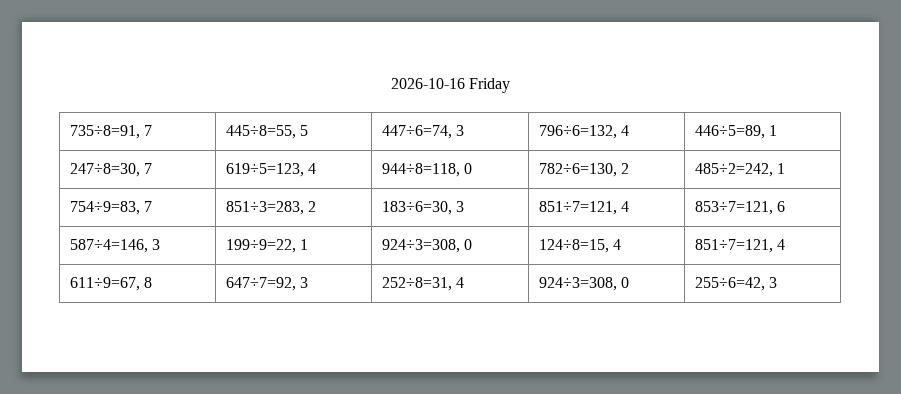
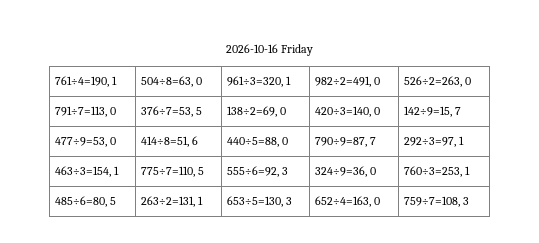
- 735÷8=91, 7 | 445÷8=55, 5 | 447÷6=74, 3 | 796÷6=132, 4 | 446÷5=89, 1
- 247÷8=30, 7 | 619÷5=123, 4 | 944÷8=118, 0 | 782÷6=130, 2 | 485÷2=242, 1
- 754÷9=83, 7 | 851÷3=283, 2 | 183÷6=30, 3 | 851÷7=121, 4 | 853÷7=121, 6
- 587÷4=146, 3 | 199÷9=22, 1 | 924÷3=308, 0 | 124÷8=15, 4 | 851÷7=121, 4
- 611÷9=67, 8 | 647÷7=92, 3 | 252÷8=31, 4 | 924÷3=308, 0 | 255÷6=42, 3
+ 761÷4=190, 1 | 504÷8=63, 0 | 961÷3=320, 1 | 982÷2=491, 0 | 526÷2=263, 0
+ 791÷7=113, 0 | 376÷7=53, 5 | 138÷2=69, 0 | 420÷3=140, 0 | 142÷9=15, 7
+ 477÷9=53, 0 | 414÷8=51, 6 | 440÷5=88, 0 | 790÷9=87, 7 | 292÷3=97, 1
+ 463÷3=154, 1 | 775÷7=110, 5 | 555÷6=92, 3 | 324÷9=36, 0 | 760÷3=253, 1
+ 485÷6=80, 5 | 263÷2=131, 1 | 653÷5=130, 3 | 652÷4=163, 0 | 759÷7=108, 3

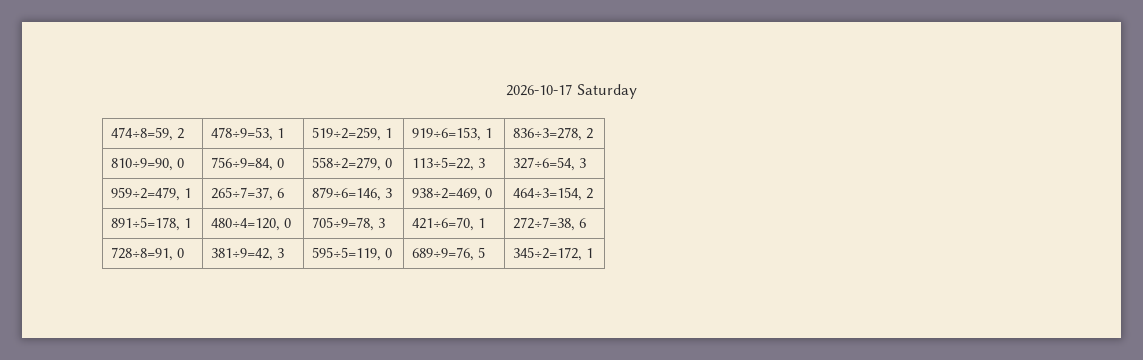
- 2026-10-16 Friday
- 761÷4=190, 1 | 504÷8=63, 0 | 961÷3=320, 1 | 982÷2=491, 0 | 526÷2=263, 0
- 791÷7=113, 0 | 376÷7=53, 5 | 138÷2=69, 0 | 420÷3=140, 0 | 142÷9=15, 7
- 477÷9=53, 0 | 414÷8=51, 6 | 440÷5=88, 0 | 790÷9=87, 7 | 292÷3=97, 1
- 463÷3=154, 1 | 775÷7=110, 5 | 555÷6=92, 3 | 324÷9=36, 0 | 760÷3=253, 1
- 485÷6=80, 5 | 263÷2=131, 1 | 653÷5=130, 3 | 652÷4=163, 0 | 759÷7=108, 3
+ 2026-10-17 Saturday
+ 474÷8=59, 2 | 478÷9=53, 1 | 519÷2=259, 1 | 919÷6=153, 1 | 836÷3=278, 2
+ 810÷9=90, 0 | 756÷9=84, 0 | 558÷2=279, 0 | 113÷5=22, 3 | 327÷6=54, 3
+ 959÷2=479, 1 | 265÷7=37, 6 | 879÷6=146, 3 | 938÷2=469, 0 | 464÷3=154, 2
+ 891÷5=178, 1 | 480÷4=120, 0 | 705÷9=78, 3 | 421÷6=70, 1 | 272÷7=38, 6
+ 728÷8=91, 0 | 381÷9=42, 3 | 595÷5=119, 0 | 689÷9=76, 5 | 345÷2=172, 1

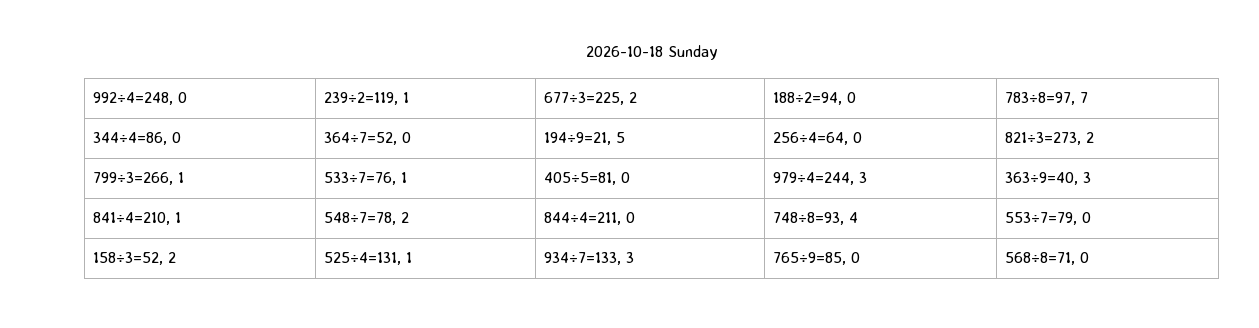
- 2026-10-17 Saturday
- 474÷8=59, 2 | 478÷9=53, 1 | 519÷2=259, 1 | 919÷6=153, 1 | 836÷3=278, 2
- 810÷9=90, 0 | 756÷9=84, 0 | 558÷2=279, 0 | 113÷5=22, 3 | 327÷6=54, 3
- 959÷2=479, 1 | 265÷7=37, 6 | 879÷6=146, 3 | 938÷2=469, 0 | 464÷3=154, 2
- 891÷5=178, 1 | 480÷4=120, 0 | 705÷9=78, 3 | 421÷6=70, 1 | 272÷7=38, 6
- 728÷8=91, 0 | 381÷9=42, 3 | 595÷5=119, 0 | 689÷9=76, 5 | 345÷2=172, 1
+ 2026-10-18 Sunday
+ 992÷4=248, 0 | 239÷2=119, 1 | 677÷3=225, 2 | 188÷2=94, 0 | 783÷8=97, 7
+ 344÷4=86, 0 | 364÷7=52, 0 | 194÷9=21, 5 | 256÷4=64, 0 | 821÷3=273, 2
+ 799÷3=266, 1 | 533÷7=76, 1 | 405÷5=81, 0 | 979÷4=244, 3 | 363÷9=40, 3
+ 841÷4=210, 1 | 548÷7=78, 2 | 844÷4=211, 0 | 748÷8=93, 4 | 553÷7=79, 0
+ 158÷3=52, 2 | 525÷4=131, 1 | 934÷7=133, 3 | 765÷9=85, 0 | 568÷8=71, 0

